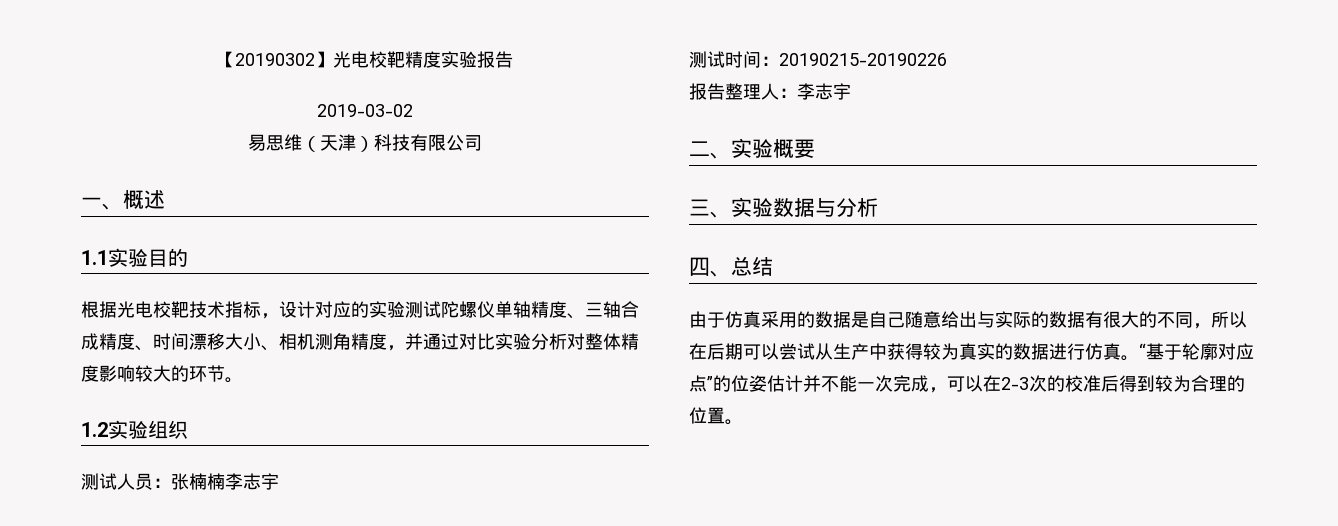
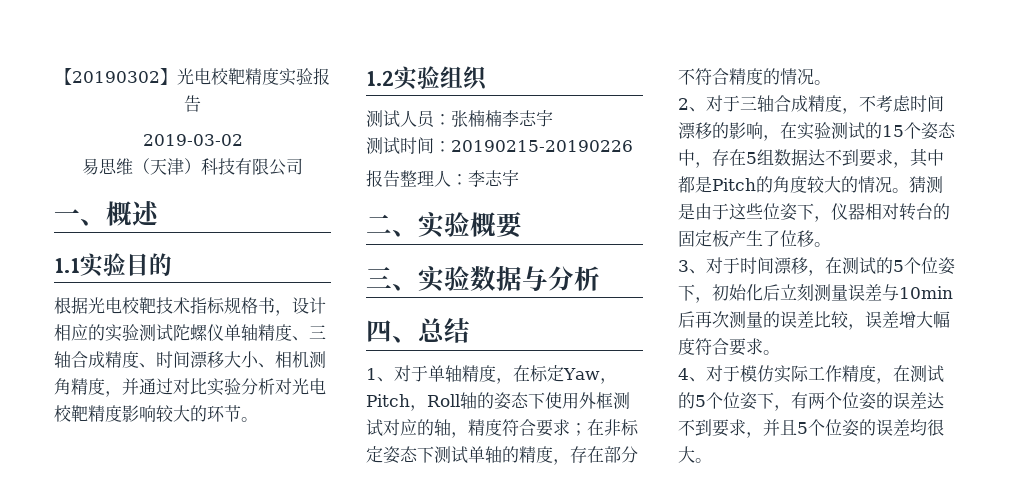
- 根据光电校靶技术指标，设计对应的实验测试陀螺仪单轴精度、三轴合成精度、时间漂移大小、相机测角精度，并通过对比实验分析对整体精度影响较大的环节。
+ 根据光电校靶技术指标规格书，设计相应的实验测试陀螺仪单轴精度、三轴合成精度、时间漂移大小、相机测角精度，并通过对比实验分析对光电校靶精度影响较大的环节。
- 由于仿真采用的数据是自己随意给出与实际的数据有很大的不同，所以在后期可以尝试从生产中获得较为真实的数据进行仿真。“基于轮廓对应点”的位姿估计并不能一次完成，可以在2-3次的校准后得到较为合理的位置。
+ 1、对于单轴精度，在标定Yaw，Pitch，Roll轴的姿态下使用外框测试对应的轴，精度符合要求；在非标定姿态下测试单轴的精度，存在部分不符合精度的情况。
+ 2、对于三轴合成精度，不考虑时间漂移的影响，在实验测试的15个姿态中，存在5组数据达不到要求，其中都是Pitch的角度较大的情况。猜测是由于这些位姿下，仪器相对转台的固定板产生了位移。
+ 3、对于时间漂移，在测试的5个位姿下，初始化后立刻测量误差与10min后再次测量的误差比较，误差增大幅度符合要求。
+ 4、对于模仿实际工作精度，在测试的5个位姿下，有两个位姿的误差达不到要求，并且5个位姿的误差均很大。

